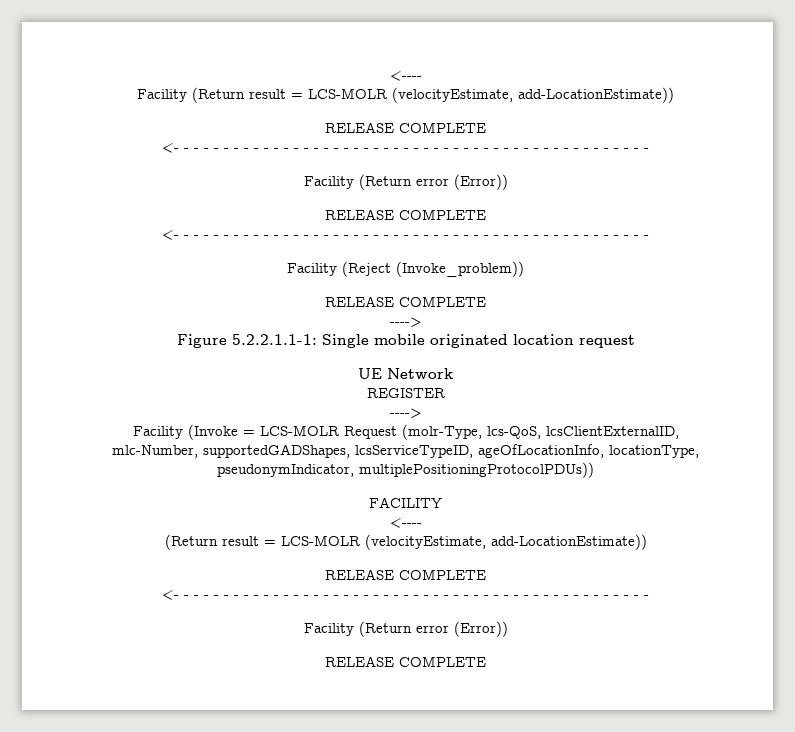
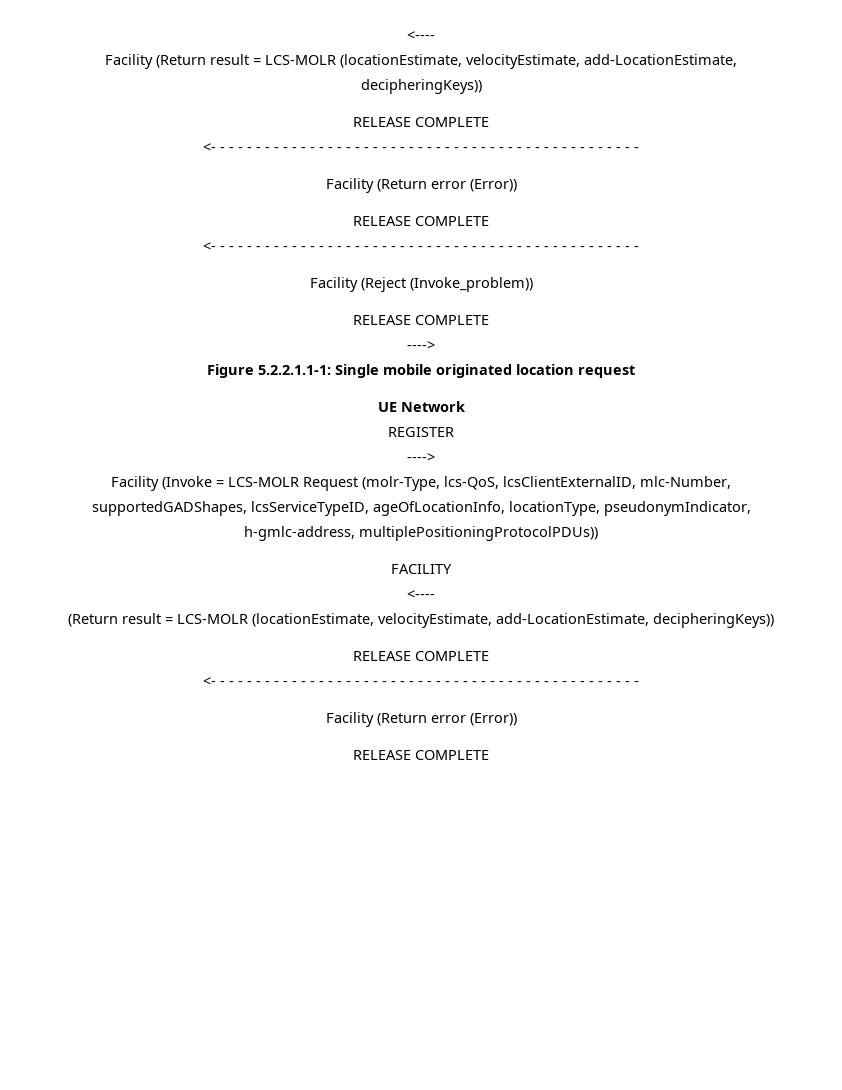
- Facility (Return result = LCS-MOLR (velocityEstimate, add-LocationEstimate))
+ Facility (Return result = LCS-MOLR (locationEstimate, velocityEstimate, add-LocationEstimate, decipheringKeys))
- Facility (Invoke = LCS-MOLR Request (molr-Type, lcs-QoS, lcsClientExternalID, mlc-Number, supportedGADShapes, lcsServiceTypeID, ageOfLocationInfo, locationType, pseudonymIndicator, multiplePositioningProtocolPDUs))
+ Facility (Invoke = LCS-MOLR Request (molr-Type, lcs-QoS, lcsClientExternalID, mlc-Number, supportedGADShapes, lcsServiceTypeID, ageOfLocationInfo, locationType, pseudonymIndicator, h-gmlc-address, multiplePositioningProtocolPDUs))
  FACILITY
  <----
- (Return result = LCS-MOLR (velocityEstimate, add-LocationEstimate))
+ (Return result = LCS-MOLR (locationEstimate, velocityEstimate, add-LocationEstimate, decipheringKeys))

